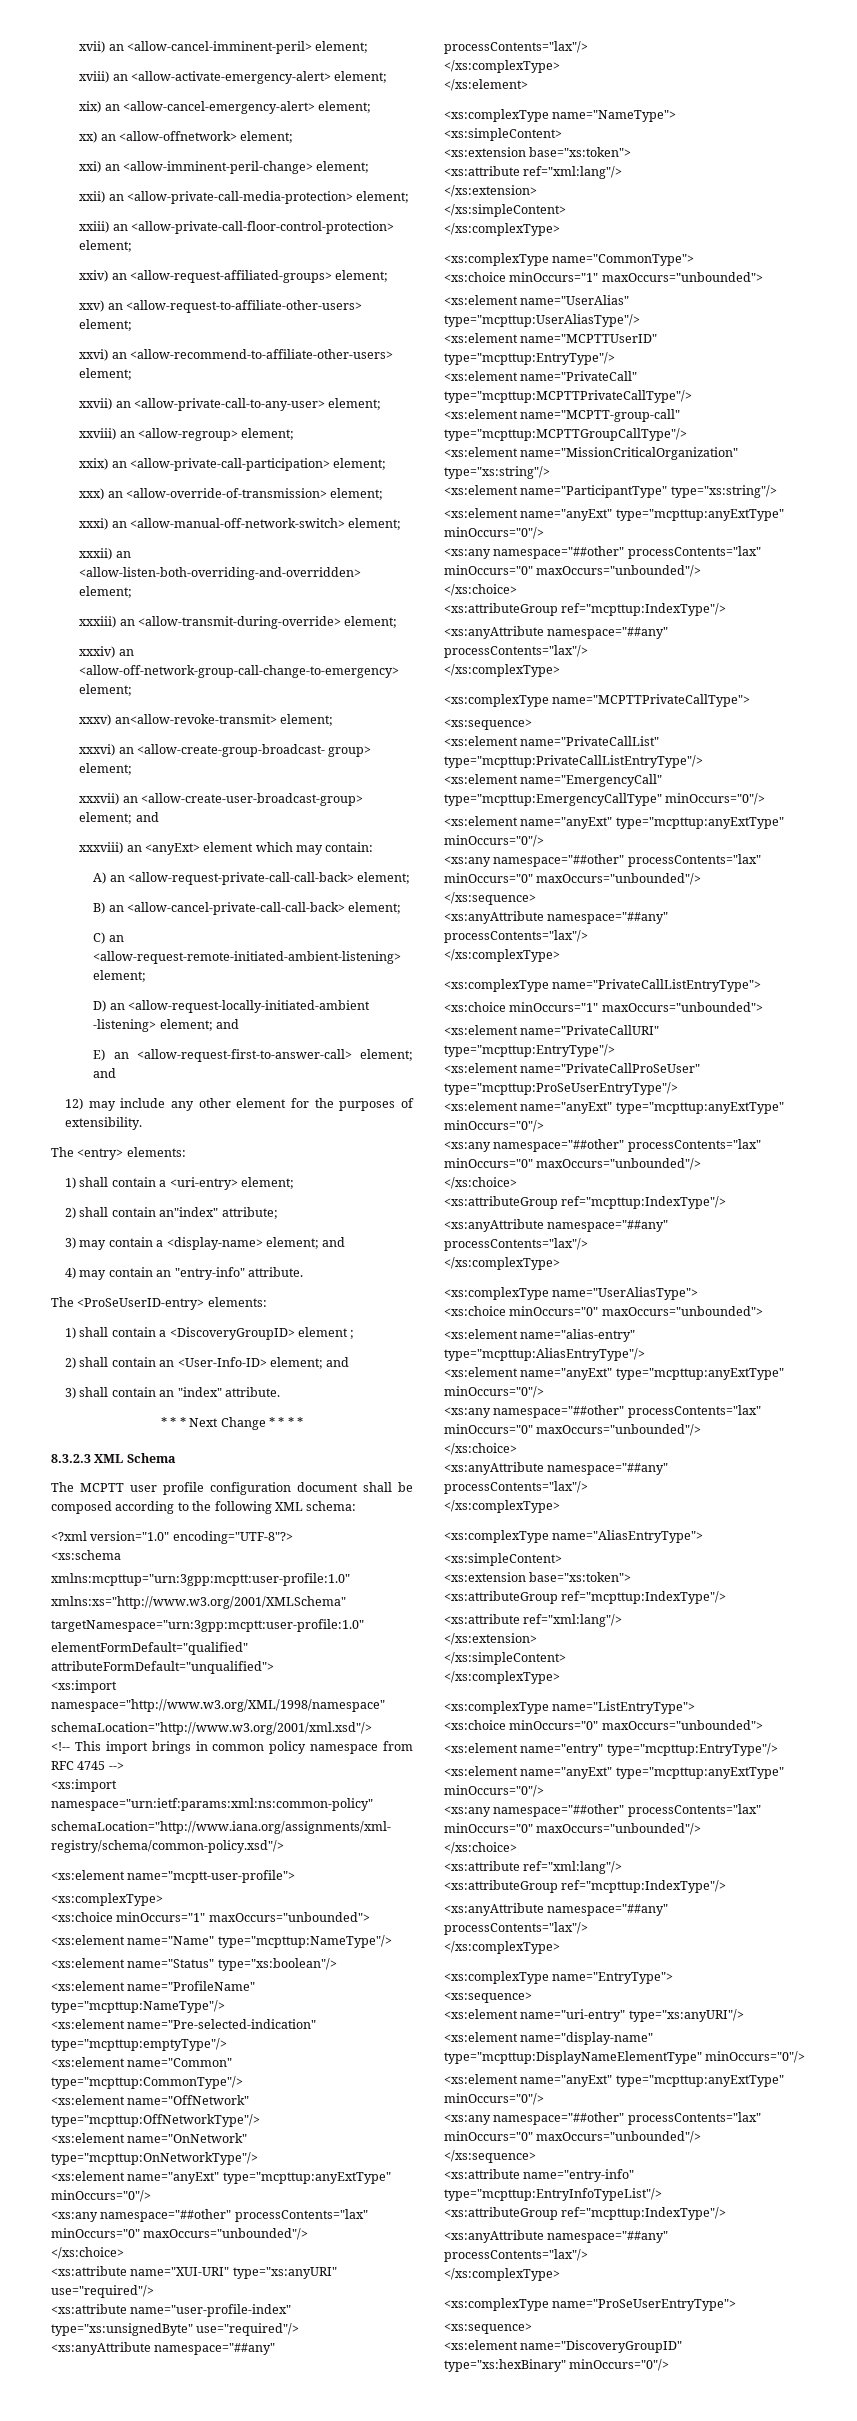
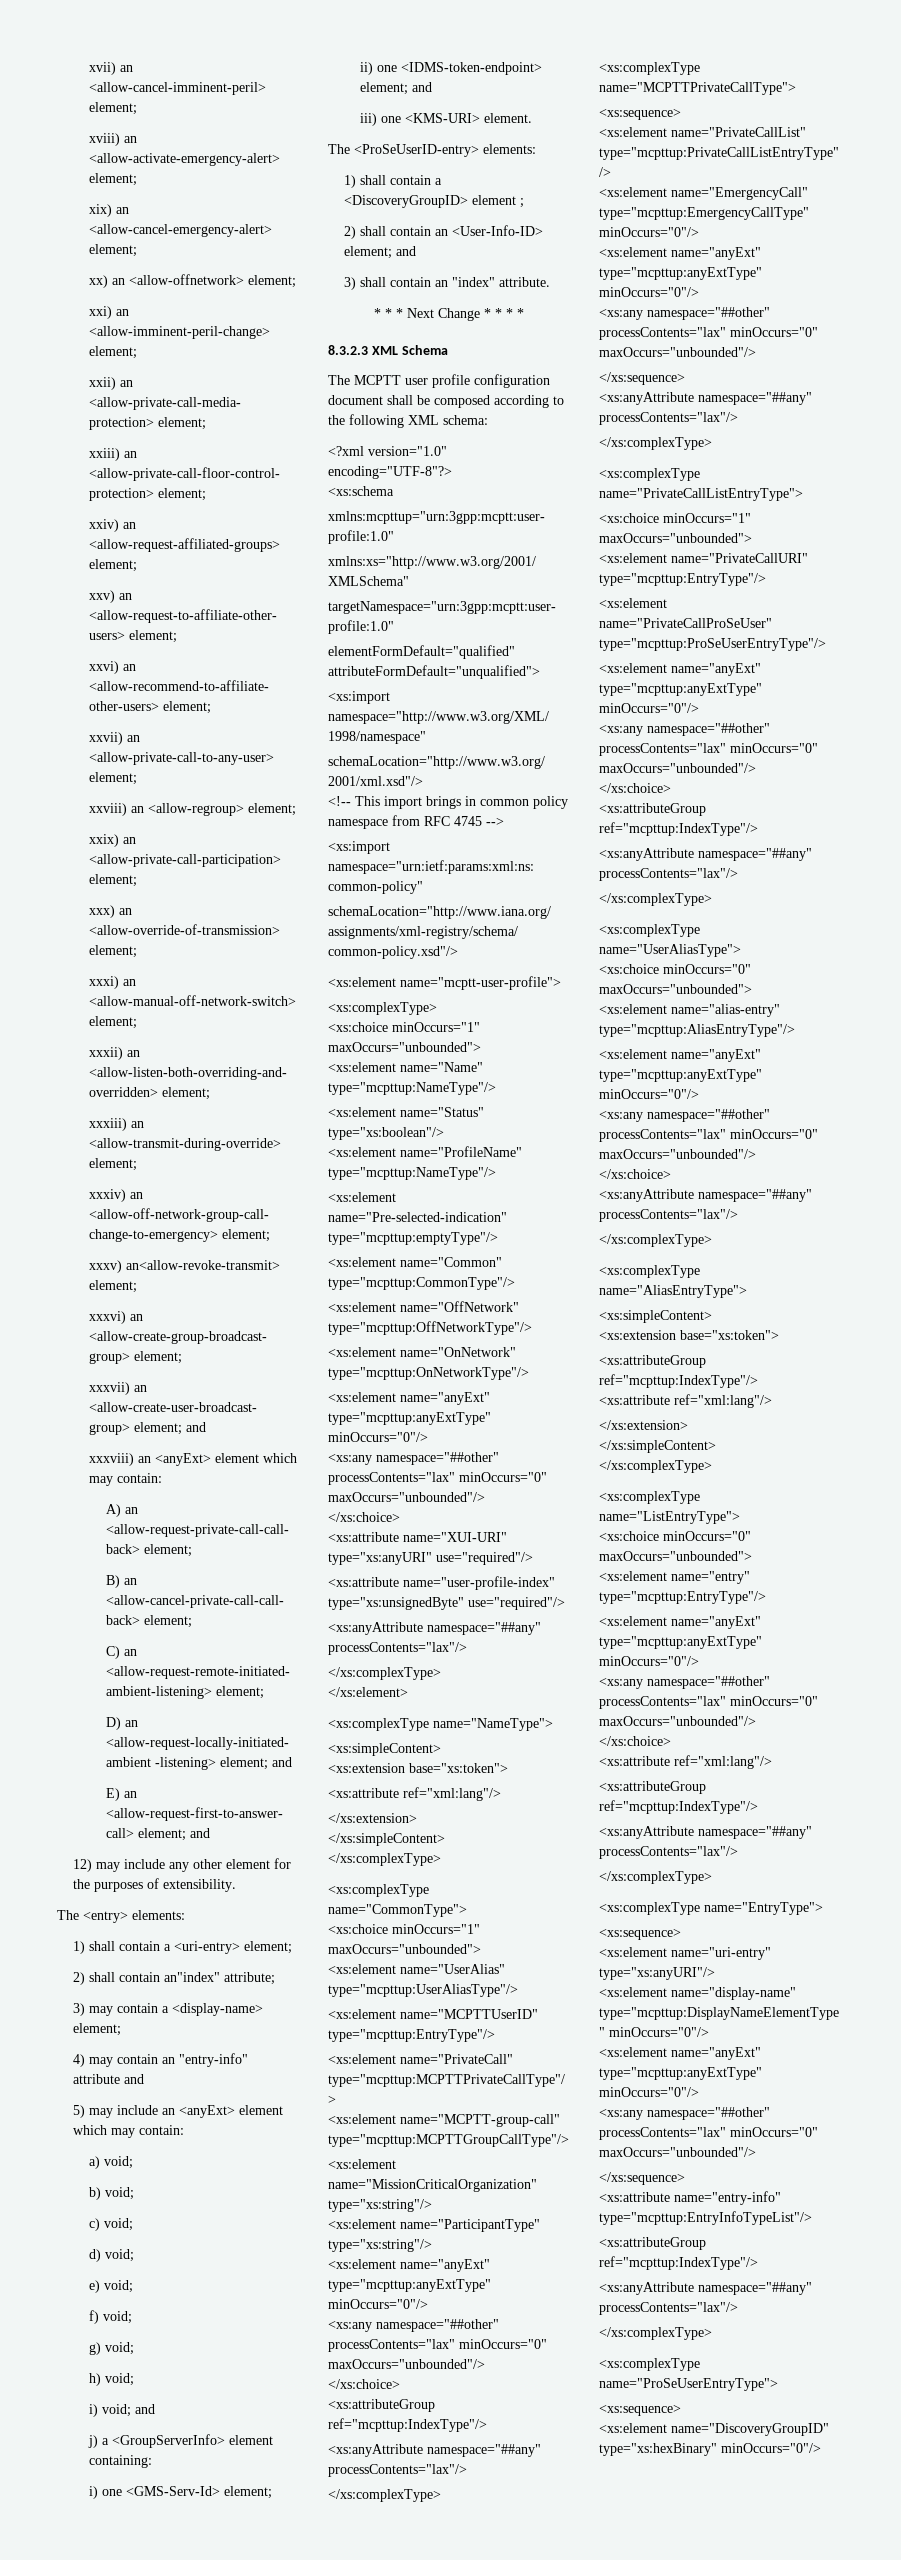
- 3) may contain a <display-name> element; and
+ 3) may contain a <display-name> element;
- 4) may contain an "entry-info" attribute.
+ 4) may contain an "entry-info" attribute and
+ 5) may include an <anyExt> element which may contain:
+ a) void;
+ b) void;
+ c) void;
+ d) void;
+ e) void;
+ f) void;
+ g) void;
+ h) void;
+ i) void; and
+ j) a <GroupServerInfo> element containing:
+ i) one <GMS-Serv-Id> element;
+ ii) one <IDMS-token-endpoint> element; and
+ iii) one <KMS-URI> element.

